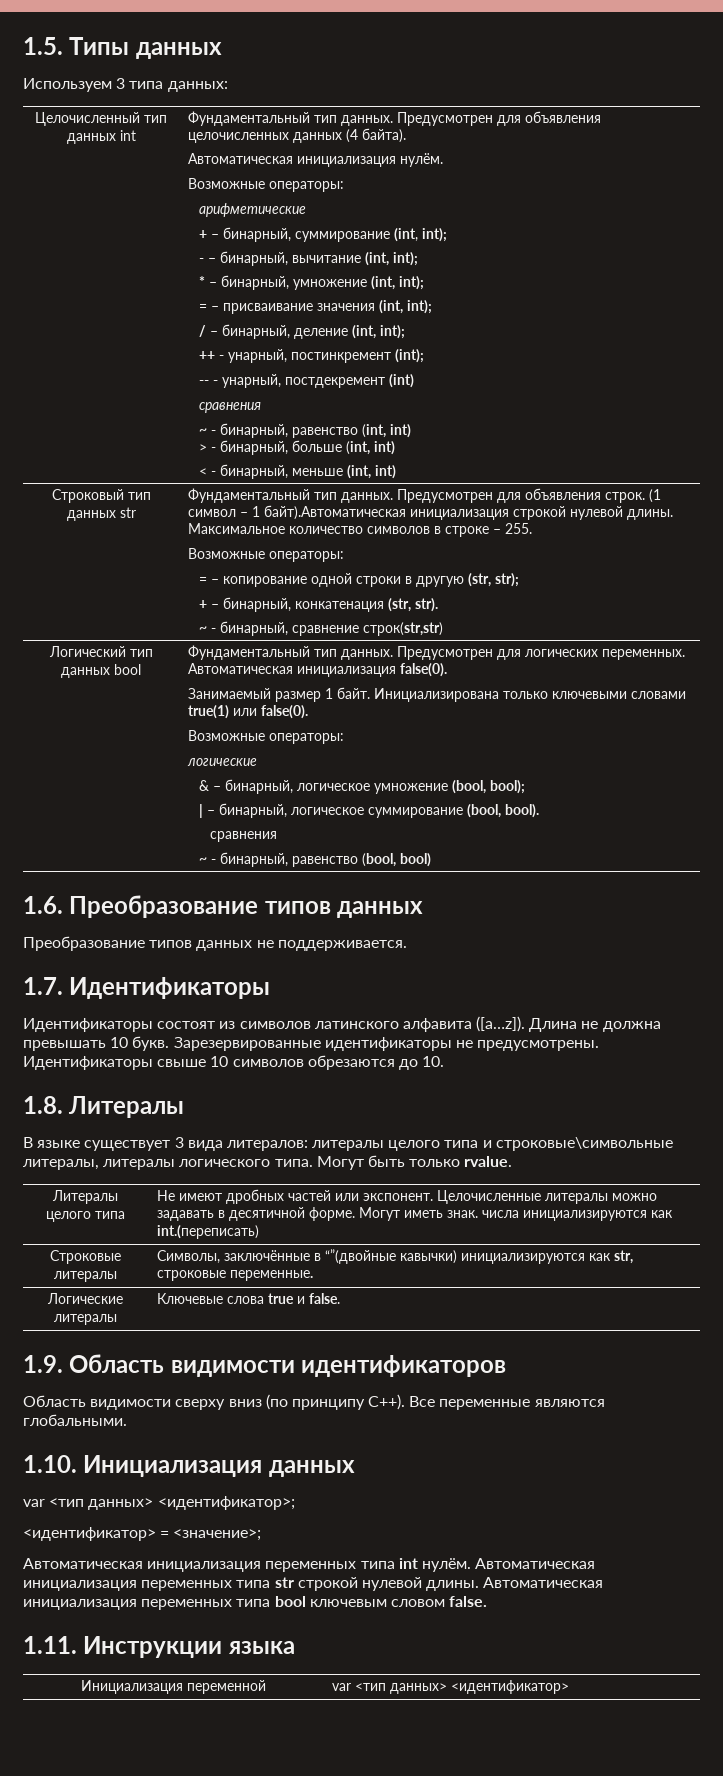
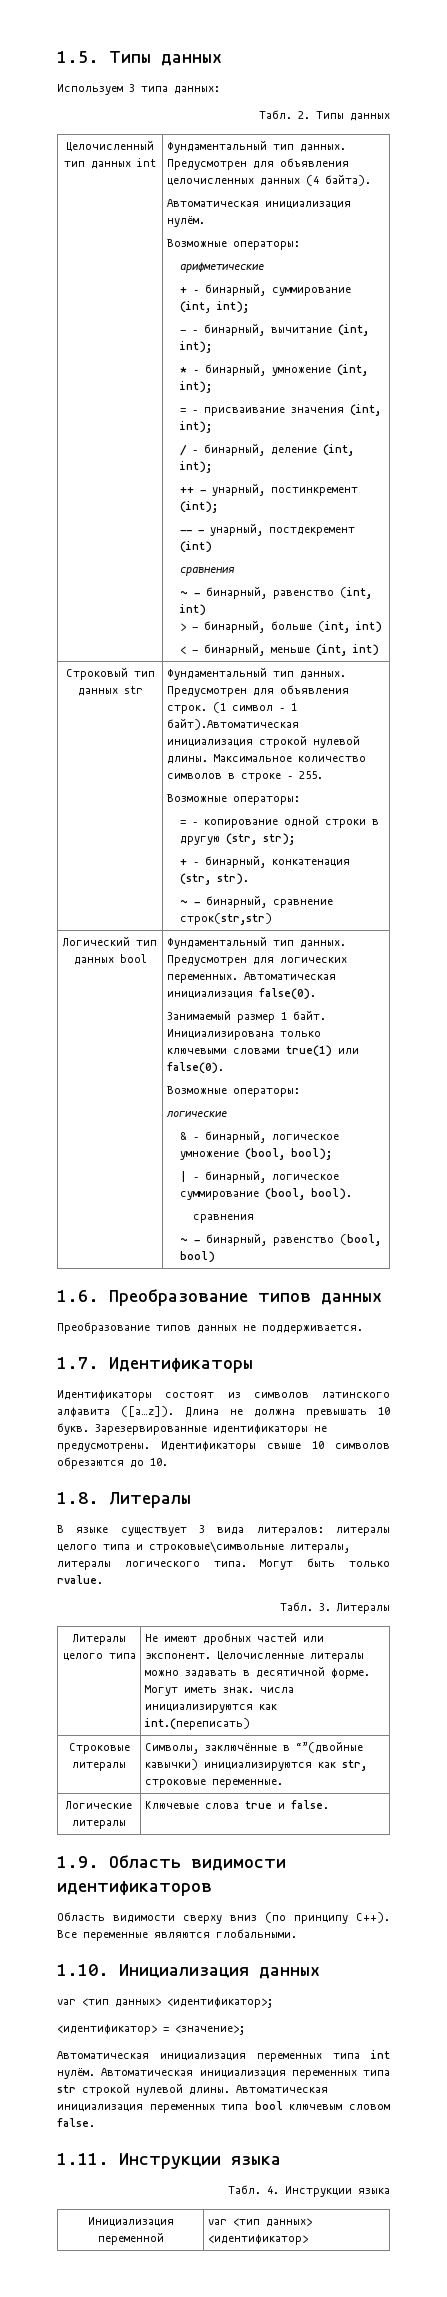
+ Табл. 2. Типы данных
+ Табл. 3. Литералы
+ Табл. 4. Инструкции языка

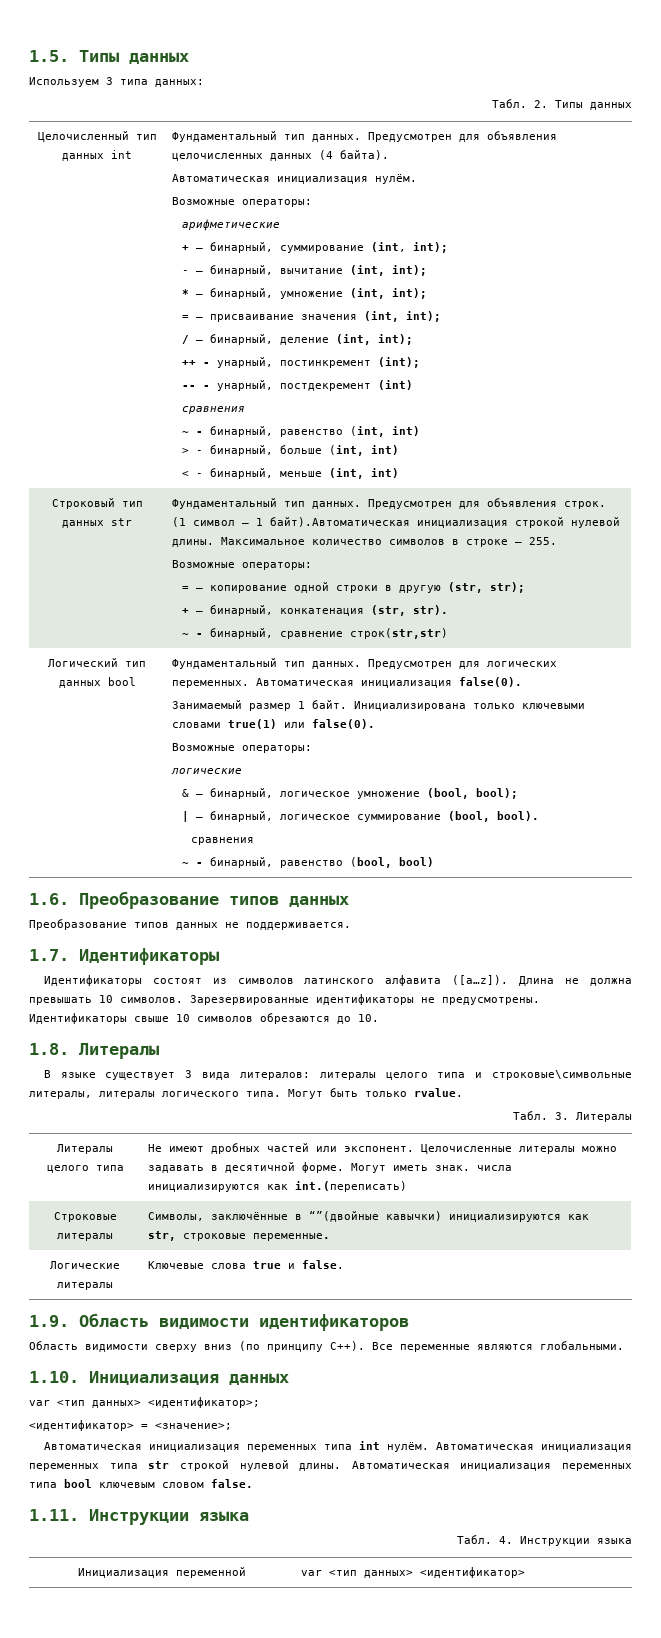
- Длина не должна превышать 10 букв.
+ Длина не должна превышать 10 символов.

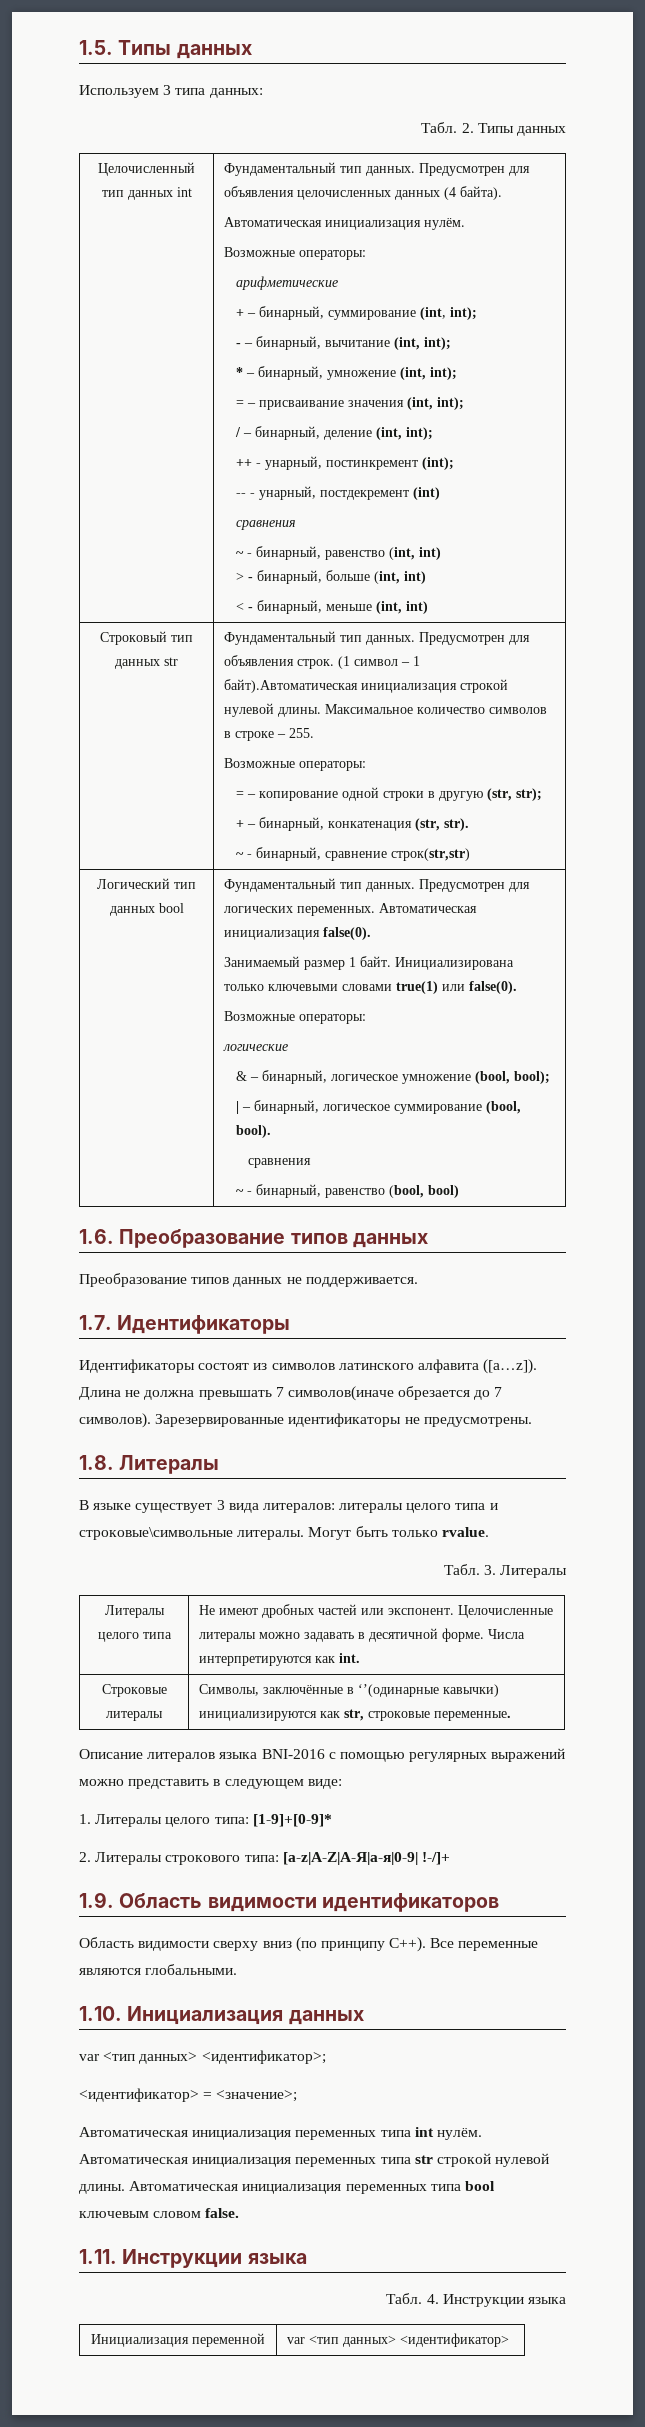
- Длина не должна превышать 10 символов. Зарезервированные идентификаторы не предусмотрены. Идентификаторы свыше 10 символов обрезаются до 10.
+ Длина не должна превышать 7 символов(иначе обрезается до 7 символов). Зарезервированные идентификаторы не предусмотрены.
- В языке существует 3 вида литералов: литералы целого типа и строковые\символьные литералы, литералы логического типа.
+ В языке существует 3 вида литералов: литералы целого типа и строковые\символьные литералы.
- Литералы целого типа | Не имеют дробных частей или экспонент. Целочисленные литералы можно задавать в десятичной форме. Могут иметь знак. числа инициализируются как int.(переписать)
+ Литералы целого типа | Не имеют дробных частей или экспонент. Целочисленные литералы можно задавать в десятичной форме. Числа интерпретируются как int.
- Строковые литералы | Символы, заключённые в “”(двойные кавычки) инициализируются как str, строковые переменные.
+ Строковые литералы | Символы, заключённые в ‘’(одинарные кавычки) инициализируются как str, строковые переменные.
- Логические литералы | Ключевые слова true и false.
+ Описание литералов языка BNI-2016 с помощью регулярных выражений можно представить в следующем виде:
+ 1. Литералы целого типа: [1-9]+[0-9]*
+ 2. Литералы строкового типа: [a-z|A-Z|А-Я|а-я|0-9| !-/]+

